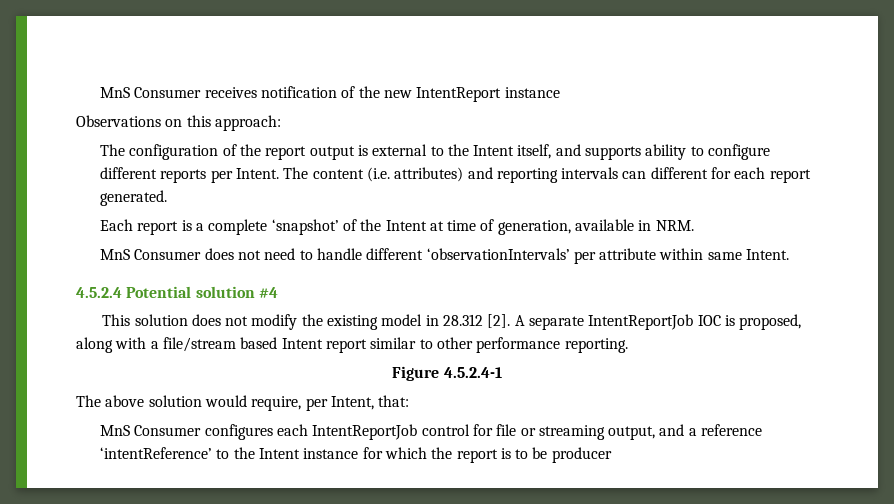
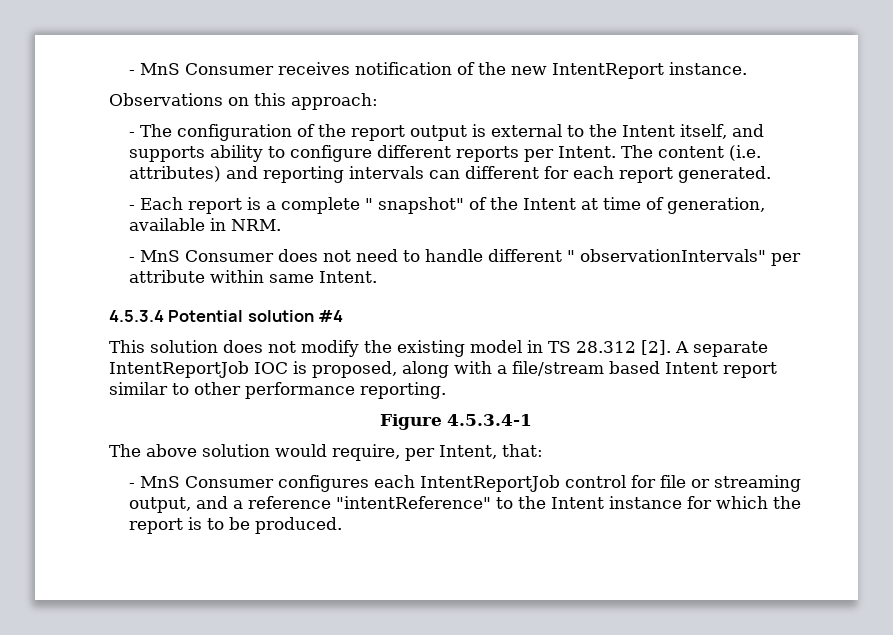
- MnS Consumer receives notification of the new IntentReport instance
+ - MnS Consumer receives notification of the new IntentReport instance.
- The configuration of the report output is external to the Intent itself, and supports ability to configure different reports per Intent.
+ - The configuration of the report output is external to the Intent itself, and supports ability to configure different reports per Intent.
- Each report is a complete ‘snapshot’ of the Intent at time of generation, available in NRM.
+ - Each report is a complete " snapshot" of the Intent at time of generation, available in NRM.
- MnS Consumer does not need to handle different ‘observationIntervals’ per attribute within same Intent.
+ - MnS Consumer does not need to handle different " observationIntervals" per attribute within same Intent.
- 4.5.2.4 Potential solution #4
+ 4.5.3.4 Potential solution #4
- This solution does not modify the existing model in 28.312 [2].
+ This solution does not modify the existing model in TS 28.312 [2].
- Figure 4.5.2.4-1
+ Figure 4.5.3.4-1
- MnS Consumer configures each IntentReportJob control for file or streaming output, and a reference ‘intentReference’ to the Intent instance for which the report is to be producer
+ - MnS Consumer configures each IntentReportJob control for file or streaming output, and a reference "intentReference" to the Intent instance for which the report is to be produced.

